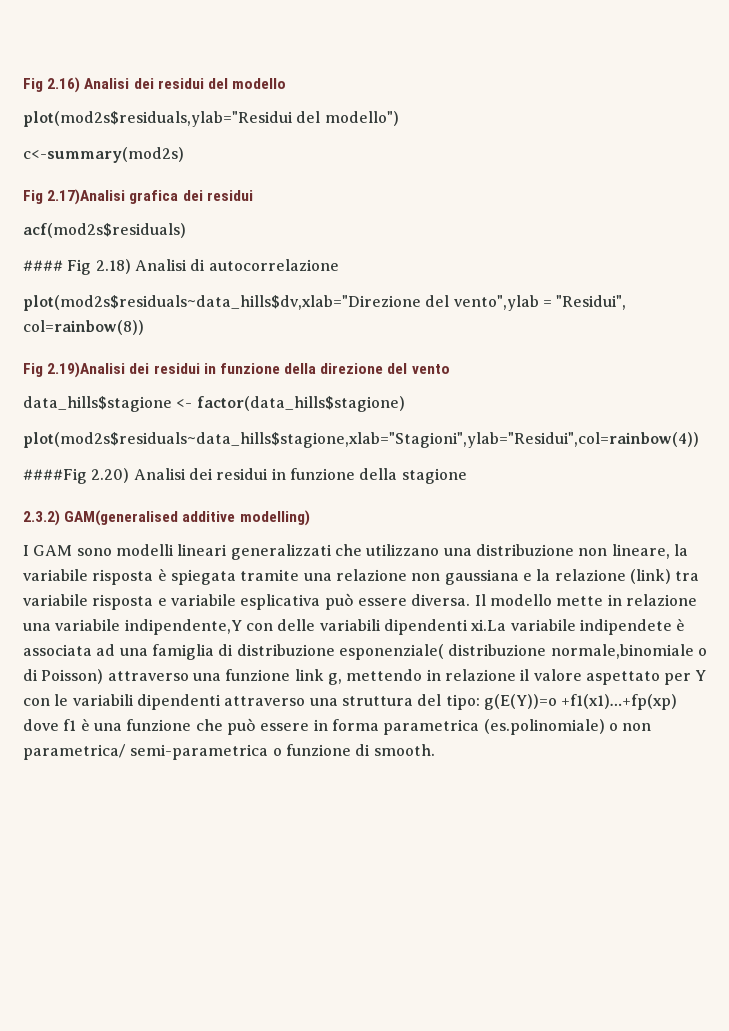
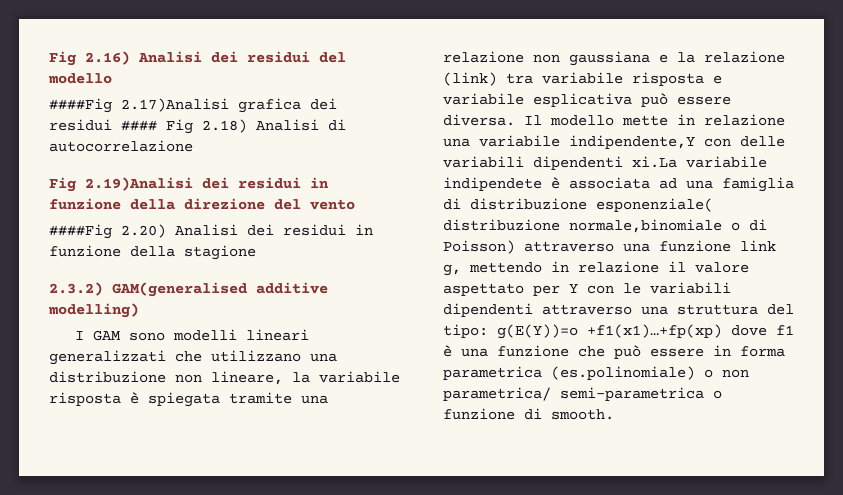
- plot(mod2s$residuals,ylab="Residui del modello")
- c<-summary(mod2s)
- Fig 2.17)Analisi grafica dei residui
- acf(mod2s$residuals)
- #### Fig 2.18) Analisi di autocorrelazione
+ ####Fig 2.17)Analisi grafica dei residui #### Fig 2.18) Analisi di autocorrelazione
- plot(mod2s$residuals~data_hills$dv,xlab="Direzione del vento",ylab = "Residui", col=rainbow(8))
- data_hills$stagione <- factor(data_hills$stagione)
- plot(mod2s$residuals~data_hills$stagione,xlab="Stagioni",ylab="Residui",col=rainbow(4))

